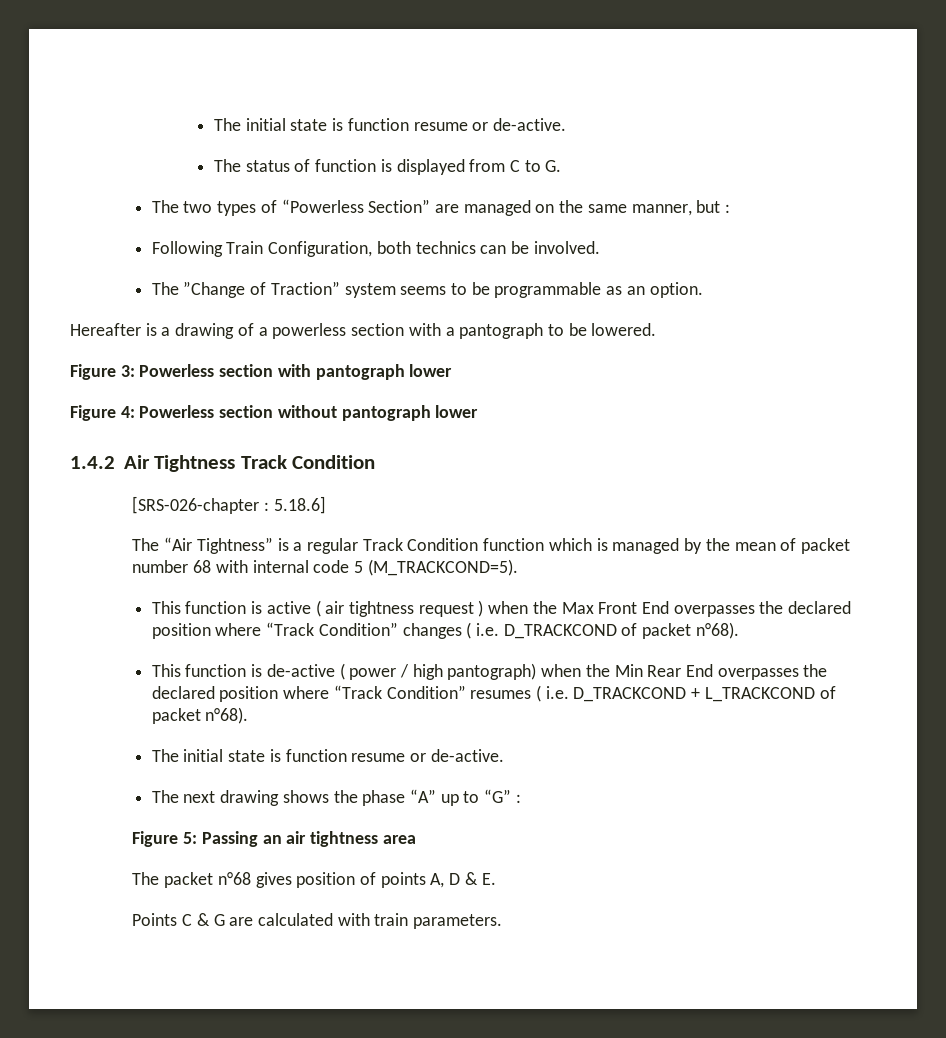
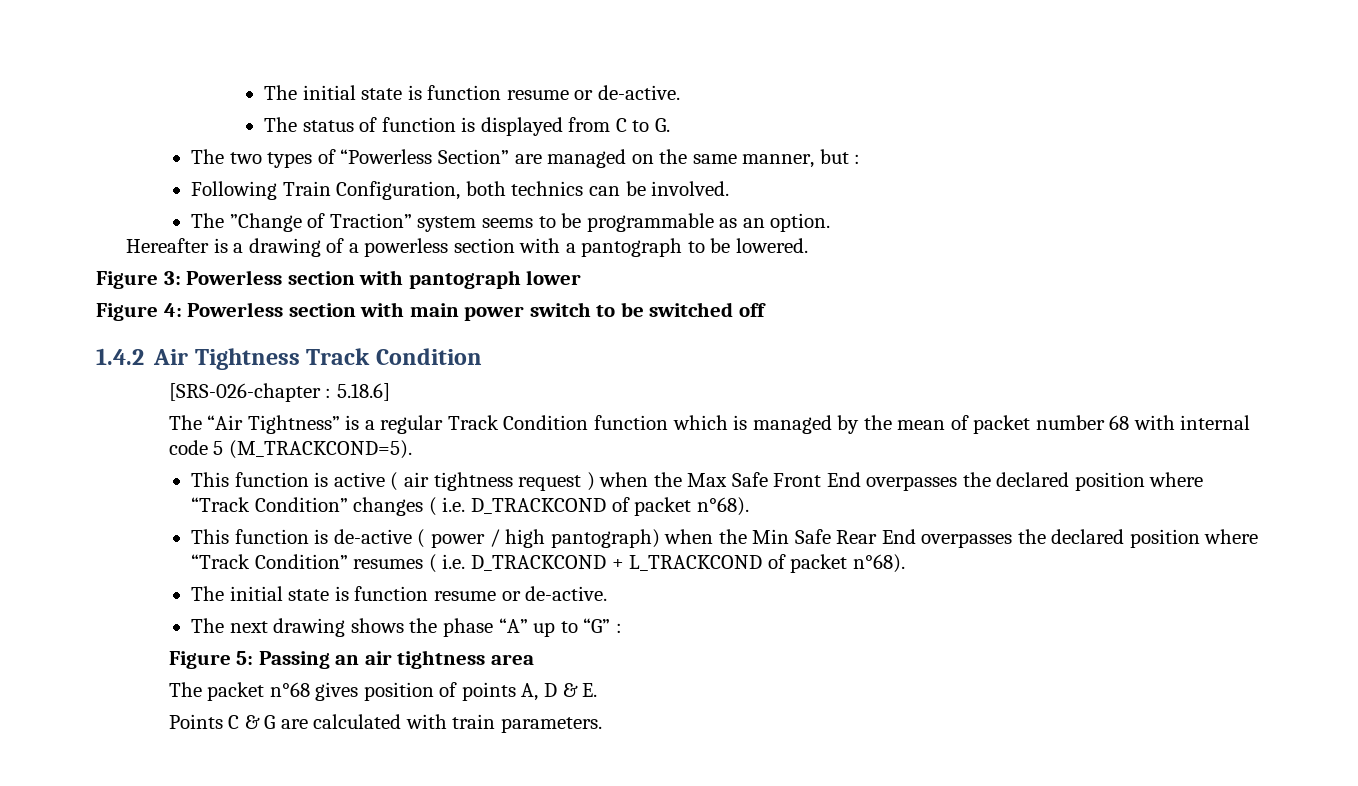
- Figure 4: Powerless section without pantograph lower
+ Figure 4: Powerless section with main power switch to be switched off
- This function is active ( air tightness request ) when the Max Front End overpasses the declared position where “Track Condition” changes ( i.e. D_TRACKCOND of packet n°68).
+ This function is active ( air tightness request ) when the Max Safe Front End overpasses the declared position where “Track Condition” changes ( i.e. D_TRACKCOND of packet n°68).
- This function is de-active ( power / high pantograph) when the Min Rear End overpasses the declared position where “Track Condition” resumes ( i.e. D_TRACKCOND + L_TRACKCOND of packet n°68).
+ This function is de-active ( power / high pantograph) when the Min Safe Rear End overpasses the declared position where “Track Condition” resumes ( i.e. D_TRACKCOND + L_TRACKCOND of packet n°68).

